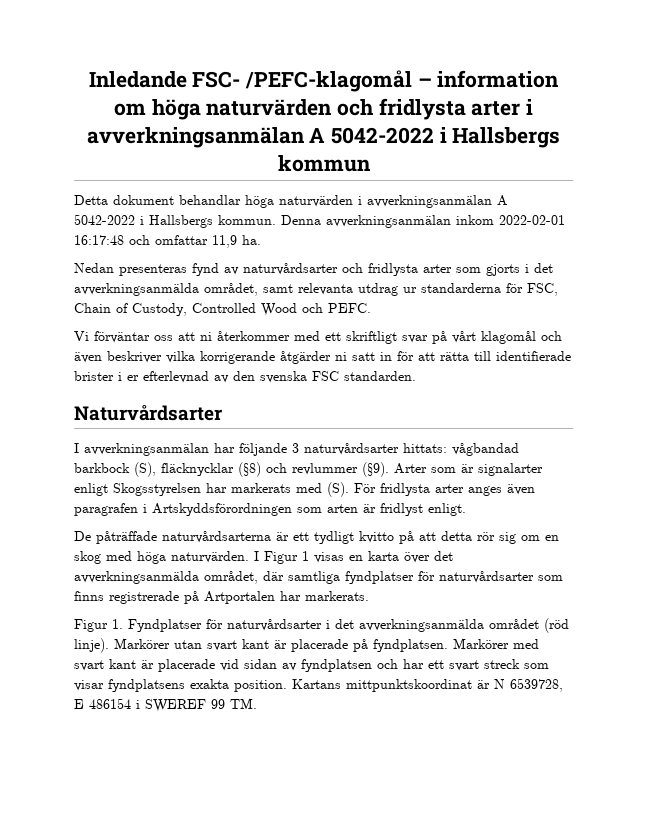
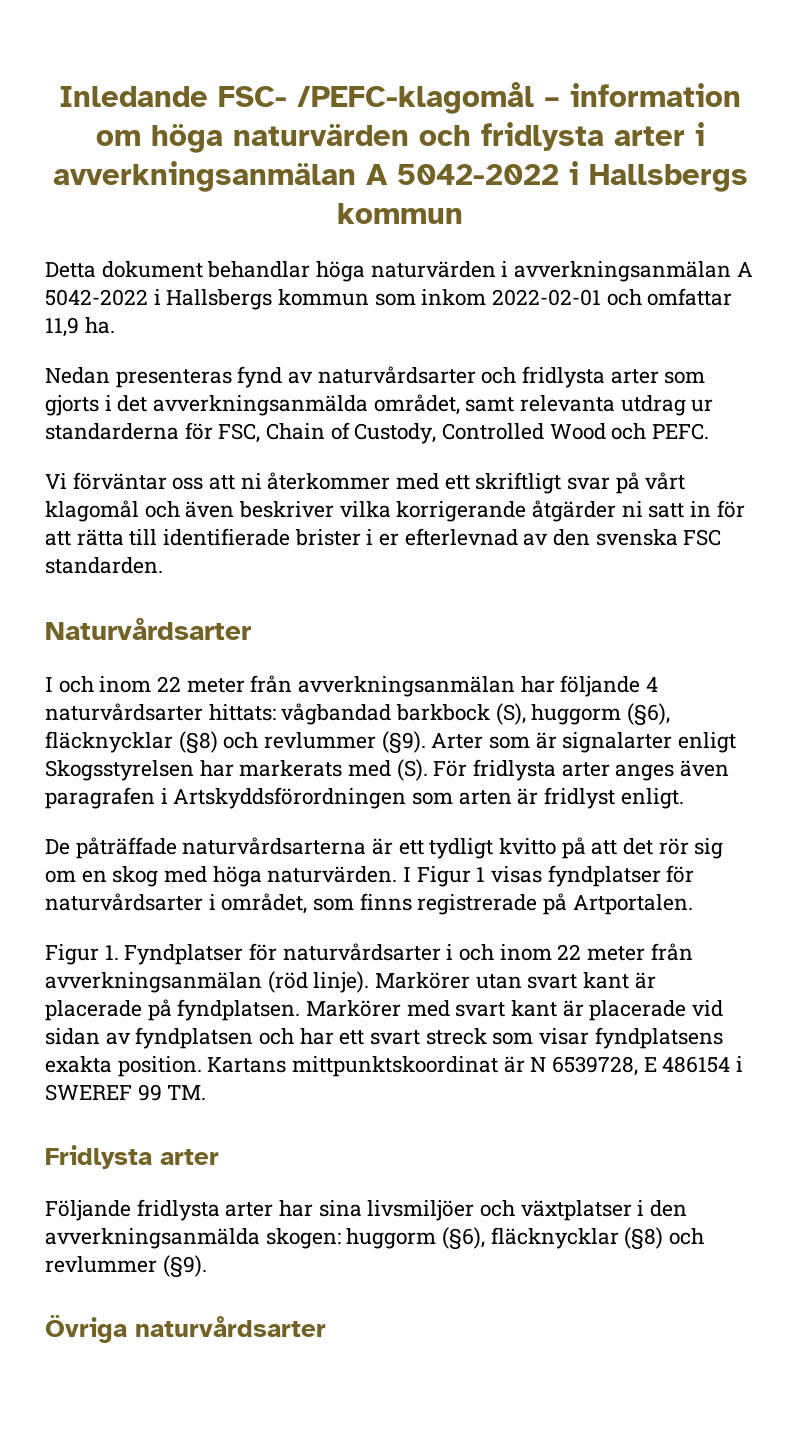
- Detta dokument behandlar höga naturvärden i avverkningsanmälan A 5042-2022 i Hallsbergs kommun. Denna avverkningsanmälan inkom 2022-02-01 16:17:48 och omfattar 11,9 ha.
+ Detta dokument behandlar höga naturvärden i avverkningsanmälan A 5042-2022 i Hallsbergs kommun som inkom 2022-02-01 och omfattar 11,9 ha.
- I avverkningsanmälan har följande 3 naturvårdsarter hittats: vågbandad barkbock (S), fläcknycklar (§8) och revlummer (§9).
+ I och inom 22 meter från avverkningsanmälan har följande 4 naturvårdsarter hittats: vågbandad barkbock (S), huggorm (§6), fläcknycklar (§8) och revlummer (§9).
- De påträffade naturvårdsarterna är ett tydligt kvitto på att detta rör sig om en skog med höga naturvärden.
+ De påträffade naturvårdsarterna är ett tydligt kvitto på att det rör sig om en skog med höga naturvärden.
- I Figur 1 visas en karta över det avverkningsanmälda området, där samtliga fyndplatser för naturvårdsarter som finns registrerade på Artportalen har markerats.
+ I Figur 1 visas fyndplatser för naturvårdsarter i området, som finns registrerade på Artportalen.
- Figur 1. Fyndplatser för naturvårdsarter i det avverkningsanmälda området (röd linje).
+ Figur 1. Fyndplatser för naturvårdsarter i och inom 22 meter från avverkningsanmälan (röd linje).
+ Fridlysta arter
+ Följande fridlysta arter har sina livsmiljöer och växtplatser i den avverkningsanmälda skogen: huggorm (§6), fläcknycklar (§8) och revlummer (§9).
+ Övriga naturvårdsarter

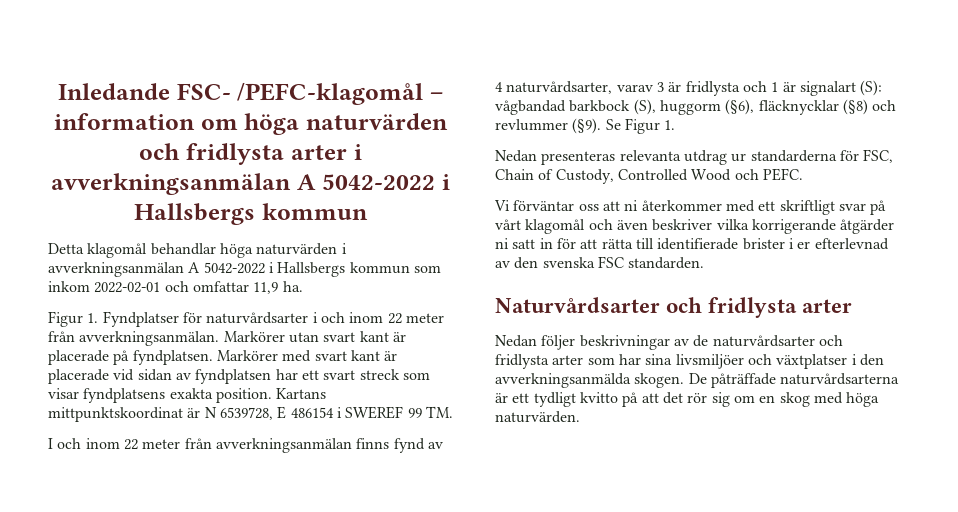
- Detta dokument behandlar höga naturvärden i avverkningsanmälan A 5042-2022 i Hallsbergs kommun som inkom 2022-02-01 och omfattar 11,9 ha.
+ Detta klagomål behandlar höga naturvärden i avverkningsanmälan A 5042-2022 i Hallsbergs kommun som inkom 2022-02-01 och omfattar 11,9 ha.
- Nedan presenteras fynd av naturvårdsarter och fridlysta arter som gjorts i det avverkningsanmälda området, samt relevanta utdrag ur standarderna för FSC, Chain of Custody, Controlled Wood och PEFC.
+ Figur 1. Fyndplatser för naturvårdsarter i och inom 22 meter från avverkningsanmälan. Markörer utan svart kant är placerade på fyndplatsen. Markörer med svart kant är placerade vid sidan av fyndplatsen har ett svart streck som visar fyndplatsens exakta position. Kartans mittpunktskoordinat är N 6539728, E 486154 i SWEREF 99 TM.
+ I och inom 22 meter från avverkningsanmälan finns fynd av 4 naturvårdsarter, varav 3 är fridlysta och 1 är signalart (S): vågbandad barkbock (S), huggorm (§6), fläcknycklar (§8) och revlummer (§9). Se Figur 1.
+ Nedan presenteras relevanta utdrag ur standarderna för FSC, Chain of Custody, Controlled Wood och PEFC.
- Naturvårdsarter
- I och inom 22 meter från avverkningsanmälan har följande 4 naturvårdsarter hittats: vågbandad barkbock (S), huggorm (§6), fläcknycklar (§8) och revlummer (§9). Arter som är signalarter enligt Skogsstyrelsen har markerats med (S). För fridlysta arter anges även paragrafen i Artskyddsförordningen som arten är fridlyst enligt.
- De påträffade naturvårdsarterna är ett tydligt kvitto på att det rör sig om en skog med höga naturvärden. I Figur 1 visas fyndplatser för naturvårdsarter i området, som finns registrerade på Artportalen.
- Figur 1. Fyndplatser för naturvårdsarter i och inom 22 meter från avverkningsanmälan (röd linje). Markörer utan svart kant är placerade på fyndplatsen. Markörer med svart kant är placerade vid sidan av fyndplatsen och har ett svart streck som visar fyndplatsens exakta position. Kartans mittpunktskoordinat är N 6539728, E 486154 i SWEREF 99 TM.
- Fridlysta arter
- Följande fridlysta arter har sina livsmiljöer och växtplatser i den avverkningsanmälda skogen: huggorm (§6), fläcknycklar (§8) och revlummer (§9).
- Övriga naturvårdsarter
+ Naturvårdsarter och fridlysta arter
+ Nedan följer beskrivningar av de naturvårdsarter och fridlysta arter som har sina livsmiljöer och växtplatser i den avverkningsanmälda skogen. De påträffade naturvårdsarterna är ett tydligt kvitto på att det rör sig om en skog med höga naturvärden.

